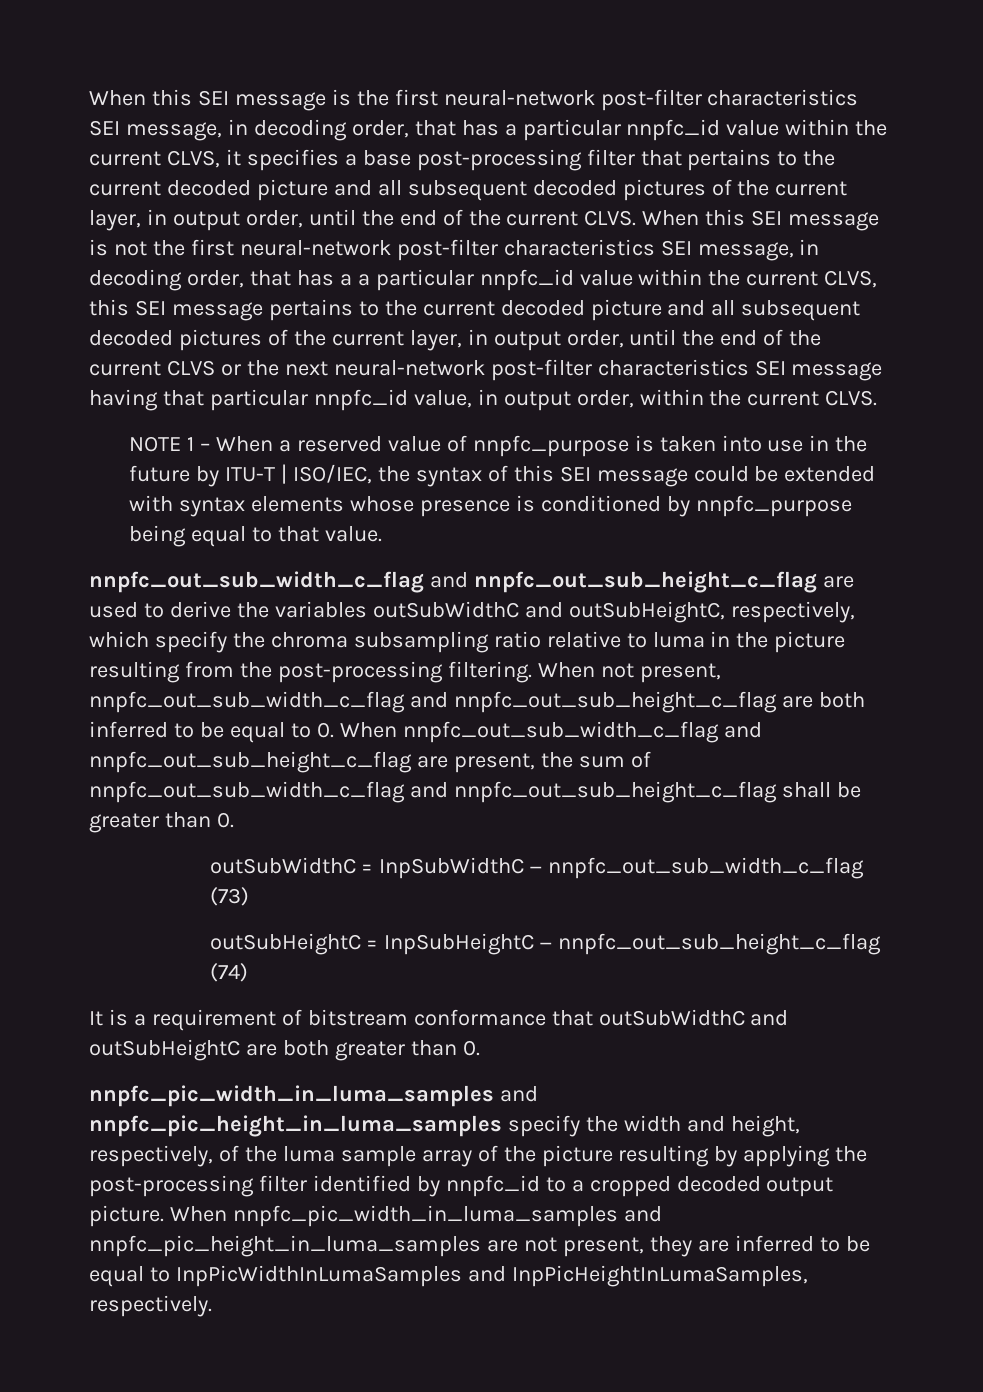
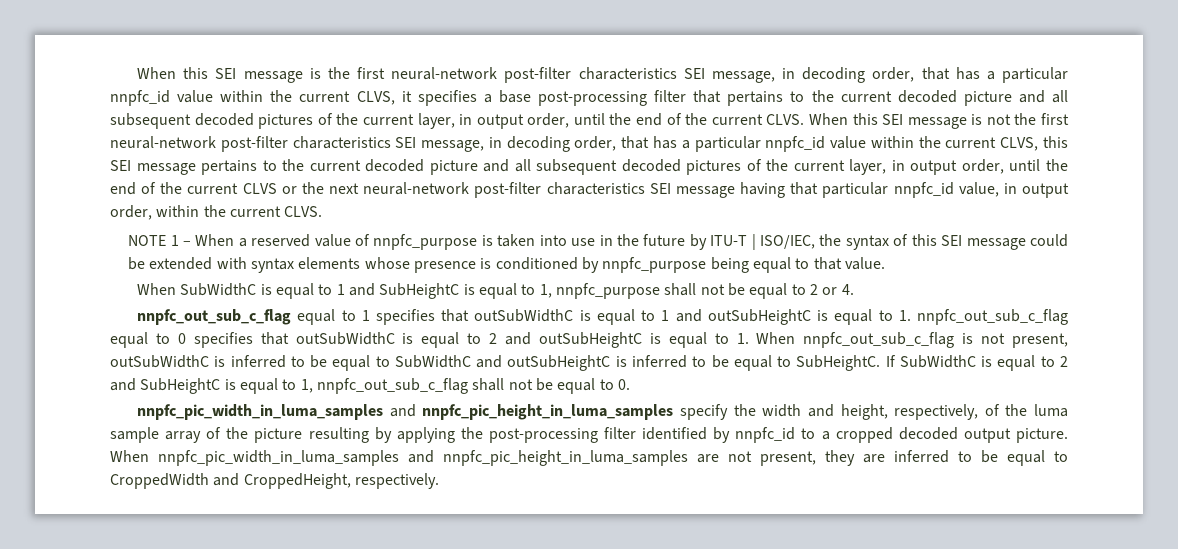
- When this SEI message is not the first neural-network post-filter characteristics SEI message, in decoding order, that has a a particular nnpfc_id value within the current CLVS, this SEI message pertains to the current decoded picture and all subsequent decoded pictures of the current layer, in output order, until the end of the current CLVS or the next neural-network post-filter characteristics SEI message having that particular nnpfc_id value, in output order, within the current CLVS.
+ When this SEI message is not the first neural-network post-filter characteristics SEI message, in decoding order, that has a particular nnpfc_id value within the current CLVS, this SEI message pertains to the current decoded picture and all subsequent decoded pictures of the current layer, in output order, until the end of the current CLVS or the next neural-network post-filter characteristics SEI message having that particular nnpfc_id value, in output order, within the current CLVS.
- nnpfc_out_sub_width_c_flag and nnpfc_out_sub_height_c_flag are used to derive the variables outSubWidthC and outSubHeightC, respectively, which specify the chroma subsampling ratio relative to luma in the picture resulting from the post-processing filtering. When not present, nnpfc_out_sub_width_c_flag and nnpfc_out_sub_height_c_flag are both inferred to be equal to 0. When nnpfc_out_sub_width_c_flag and nnpfc_out_sub_height_c_flag are present, the sum of nnpfc_out_sub_width_c_flag and nnpfc_out_sub_height_c_flag shall be greater than 0.
- outSubWidthC = InpSubWidthC − nnpfc_out_sub_width_c_flag (73)
- outSubHeightC = InpSubHeightC − nnpfc_out_sub_height_c_flag (74)
- It is a requirement of bitstream conformance that outSubWidthC and outSubHeightC are both greater than 0.
+ When SubWidthC is equal to 1 and SubHeightC is equal to 1, nnpfc_purpose shall not be equal to 2 or 4.
+ nnpfc_out_sub_c_flag equal to 1 specifies that outSubWidthC is equal to 1 and outSubHeightC is equal to 1. nnpfc_out_sub_c_flag equal to 0 specifies that outSubWidthC is equal to 2 and outSubHeightC is equal to 1. When nnpfc_out_sub_c_flag is not present, outSubWidthC is inferred to be equal to SubWidthC and outSubHeightC is inferred to be equal to SubHeightC. If SubWidthC is equal to 2 and SubHeightC is equal to 1, nnpfc_out_sub_c_flag shall not be equal to 0.
- When nnpfc_pic_width_in_luma_samples and nnpfc_pic_height_in_luma_samples are not present, they are inferred to be equal to InpPicWidthInLumaSamples and InpPicHeightInLumaSamples, respectively.
+ When nnpfc_pic_width_in_luma_samples and nnpfc_pic_height_in_luma_samples are not present, they are inferred to be equal to CroppedWidth and CroppedHeight, respectively.

